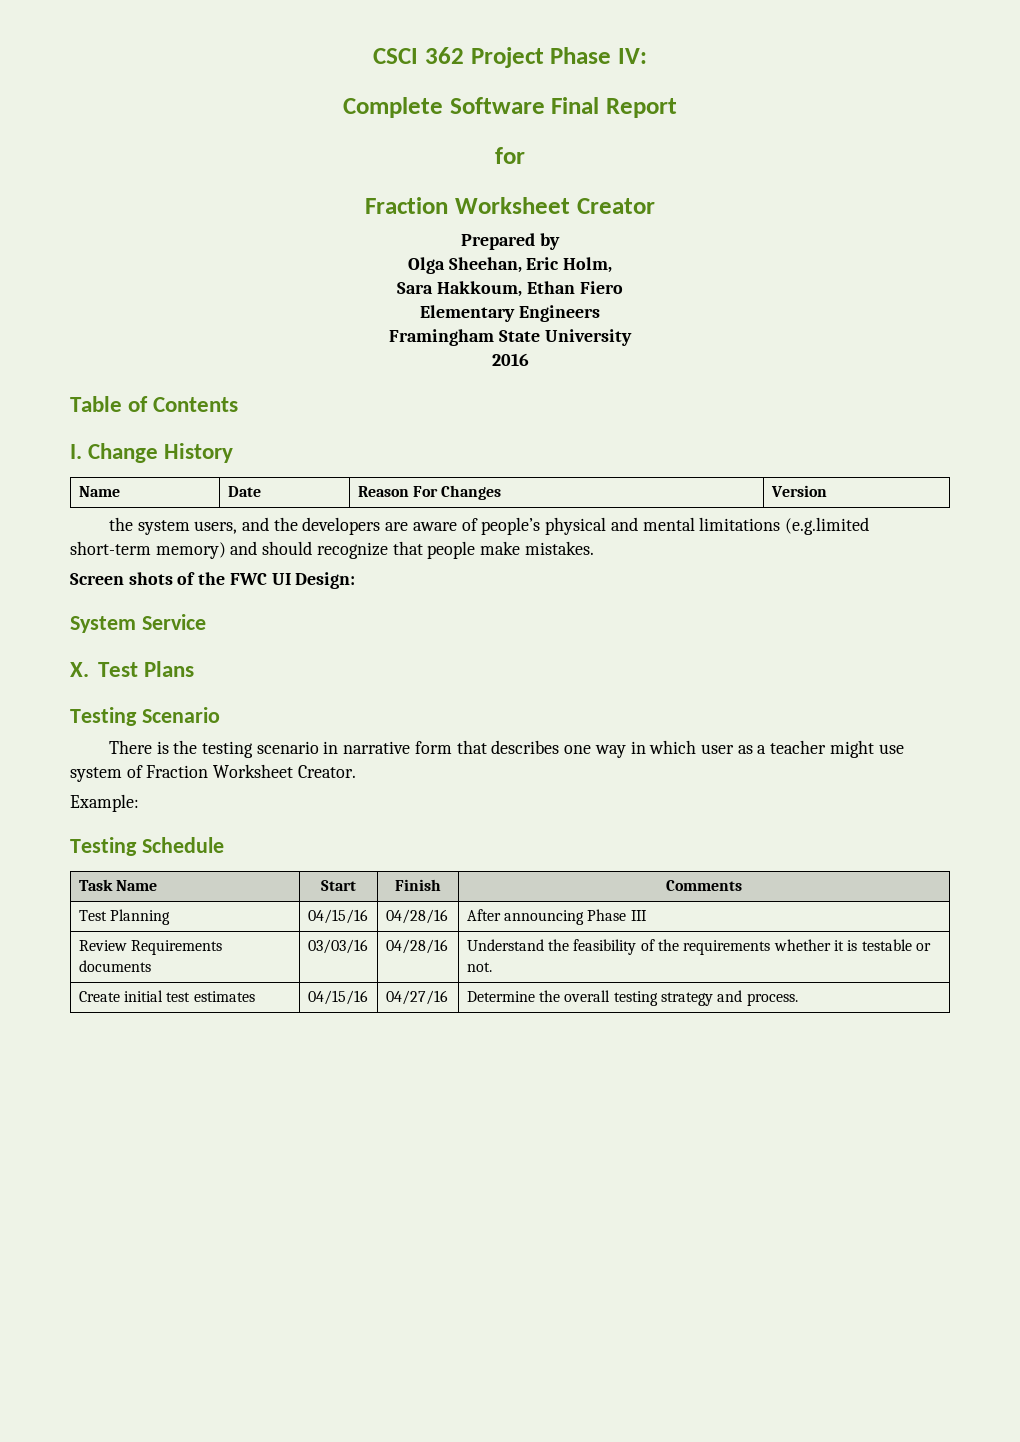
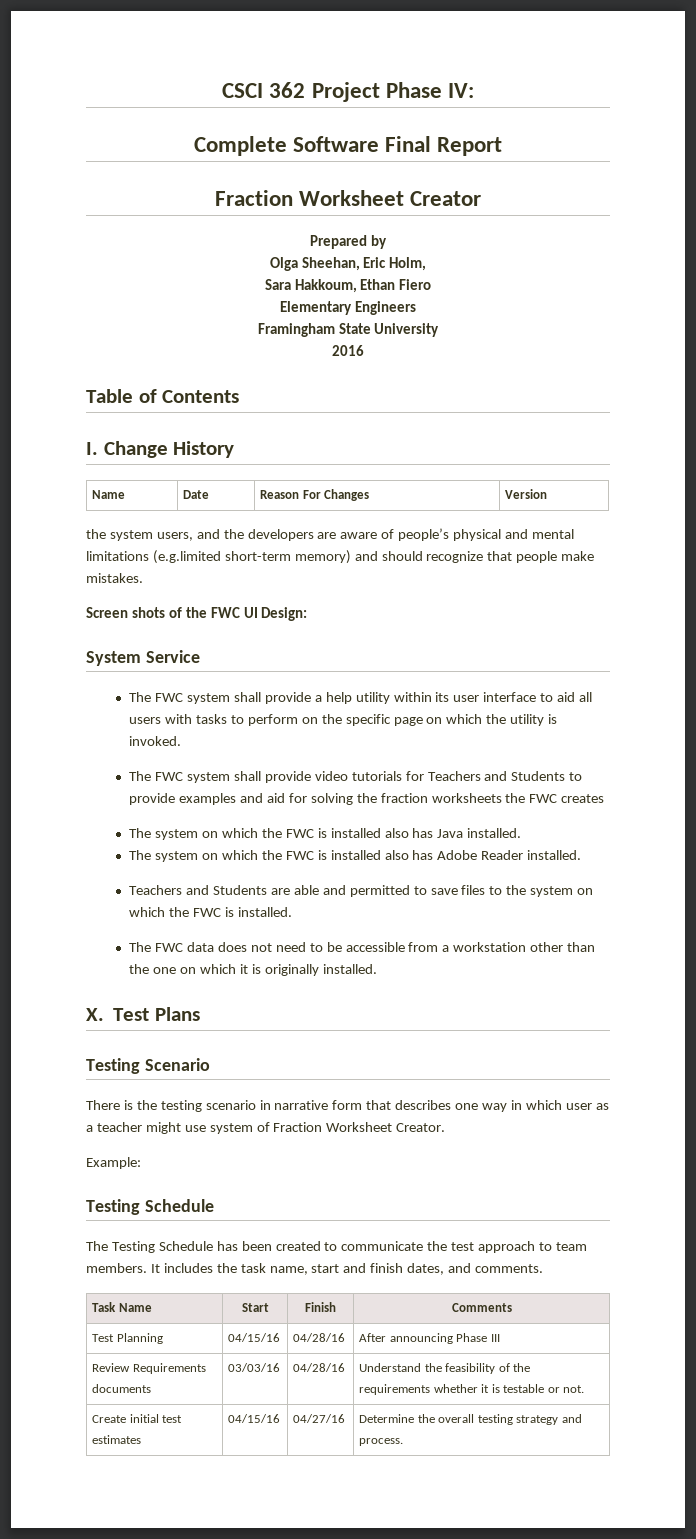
- for
+ The FWC system shall provide a help utility within its user interface to aid all users with tasks to perform on the specific page on which the utility is invoked.
+ The FWC system shall provide video tutorials for Teachers and Students to provide examples and aid for solving the fraction worksheets the FWC creates
+ The system on which the FWC is installed also has Java installed.
+ The system on which the FWC is installed also has Adobe Reader installed.
+ Teachers and Students are able and permitted to save files to the system on which the FWC is installed.
+ The FWC data does not need to be accessible from a workstation other than the one on which it is originally installed.
+ The Testing Schedule has been created to communicate the test approach to team members. It includes the task name, start and finish dates, and comments.

